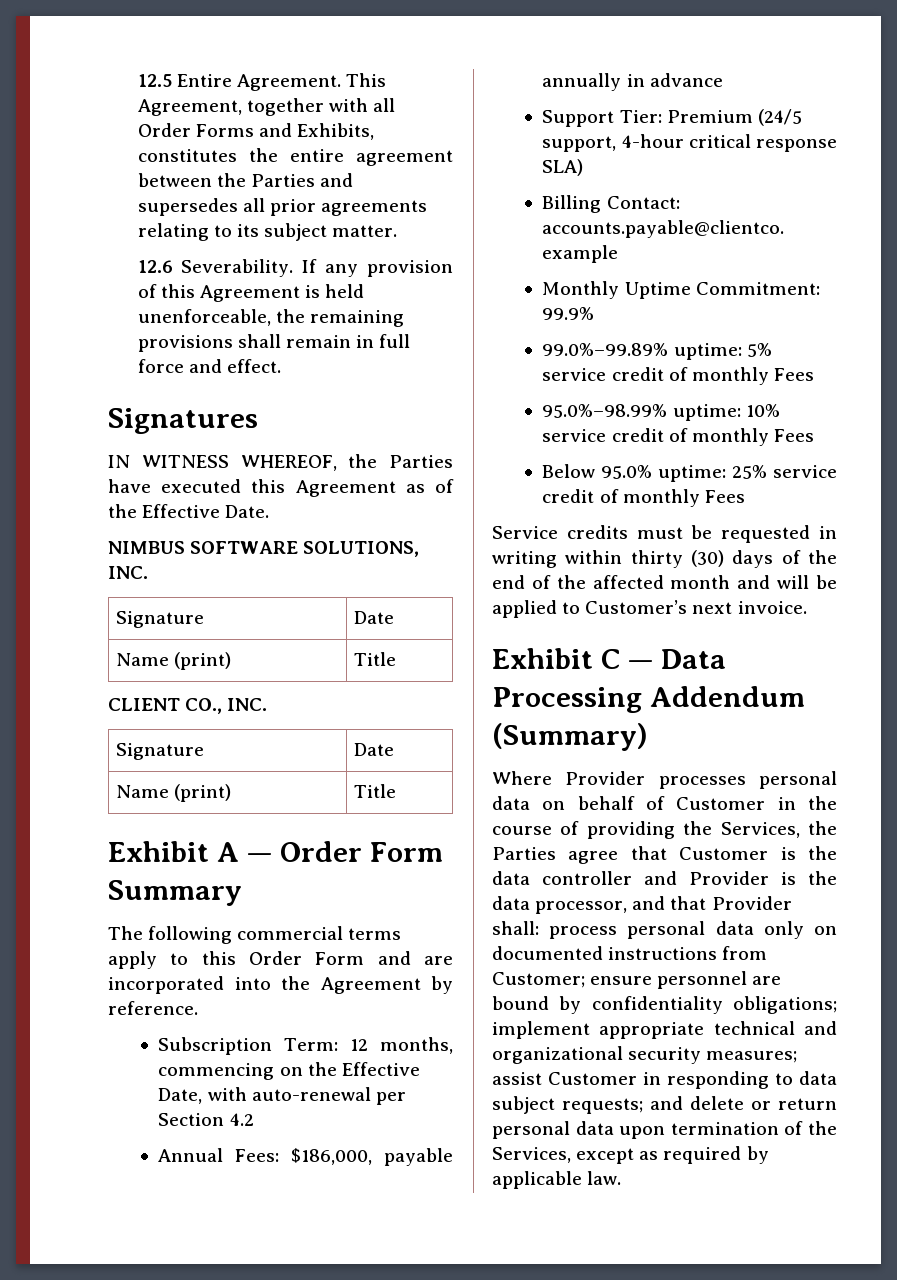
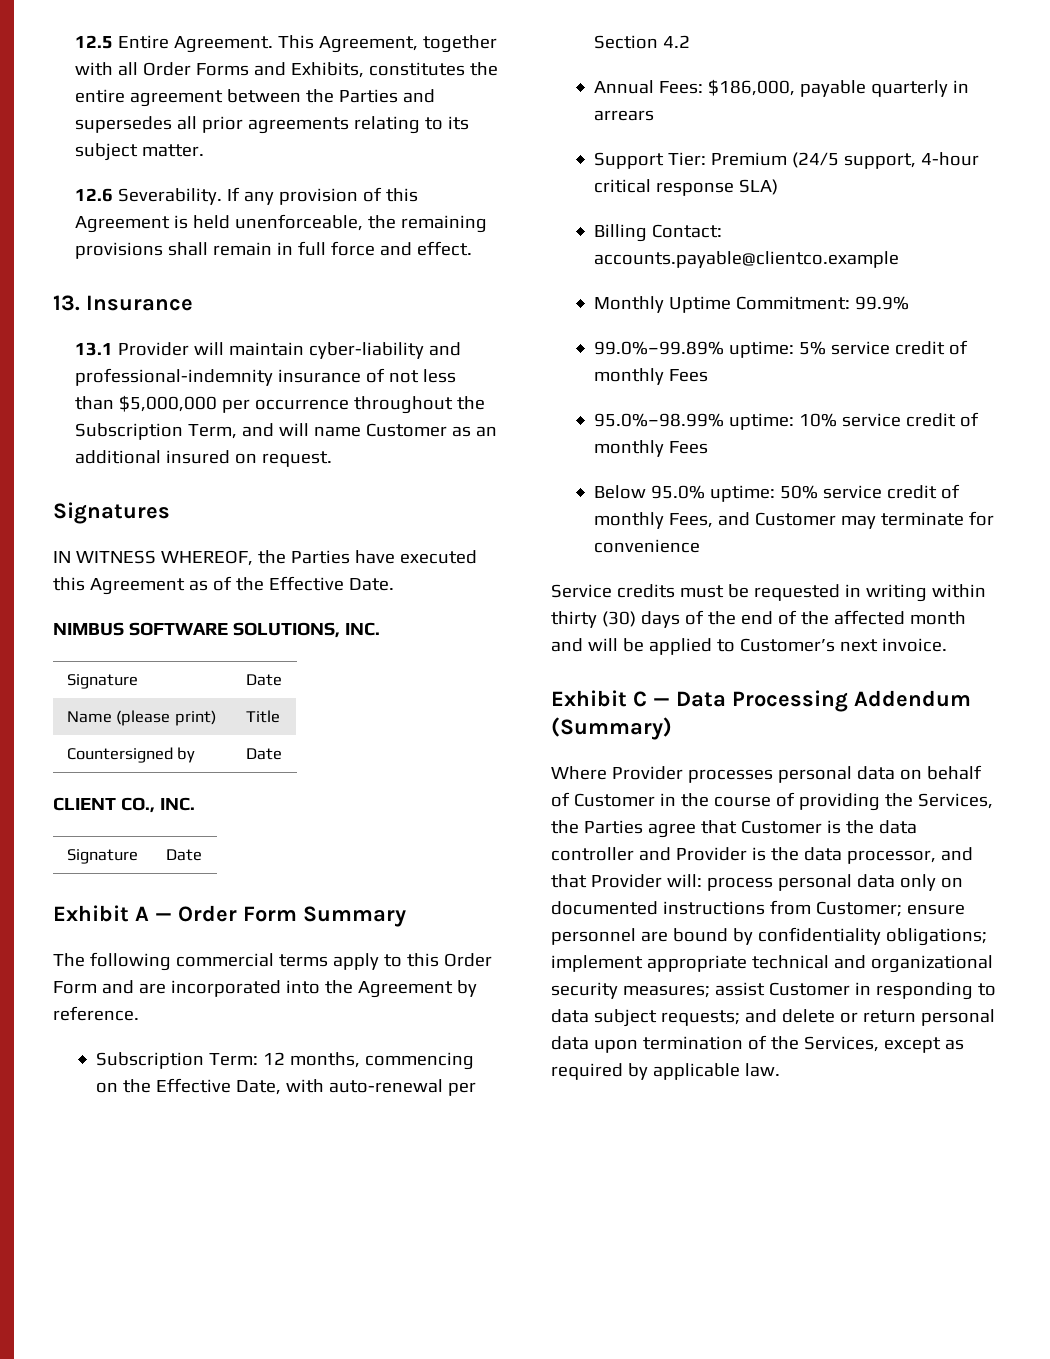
+ 13. Insurance
+ 13.1 Provider will maintain cyber-liability and professional-indemnity insurance of not less than $5,000,000 per occurrence throughout the Subscription Term, and will name Customer as an additional insured on request.
  NIMBUS SOFTWARE SOLUTIONS, INC.
  Signature | Date
- Name (print) | Title
+ Name (please print) | Title
+ Countersigned by | Date
  CLIENT CO., INC.
  Signature | Date
- Name (print) | Title
- Annual Fees: $186,000, payable annually in advance
+ Annual Fees: $186,000, payable quarterly in arrears
- Below 95.0% uptime: 25% service credit of monthly Fees
+ Below 95.0% uptime: 50% service credit of monthly Fees, and Customer may terminate for convenience
- Where Provider processes personal data on behalf of Customer in the course of providing the Services, the Parties agree that Customer is the data controller and Provider is the data processor, and that Provider shall:
+ Where Provider processes personal data on behalf of Customer in the course of providing the Services, the Parties agree that Customer is the data controller and Provider is the data processor, and that Provider will:

